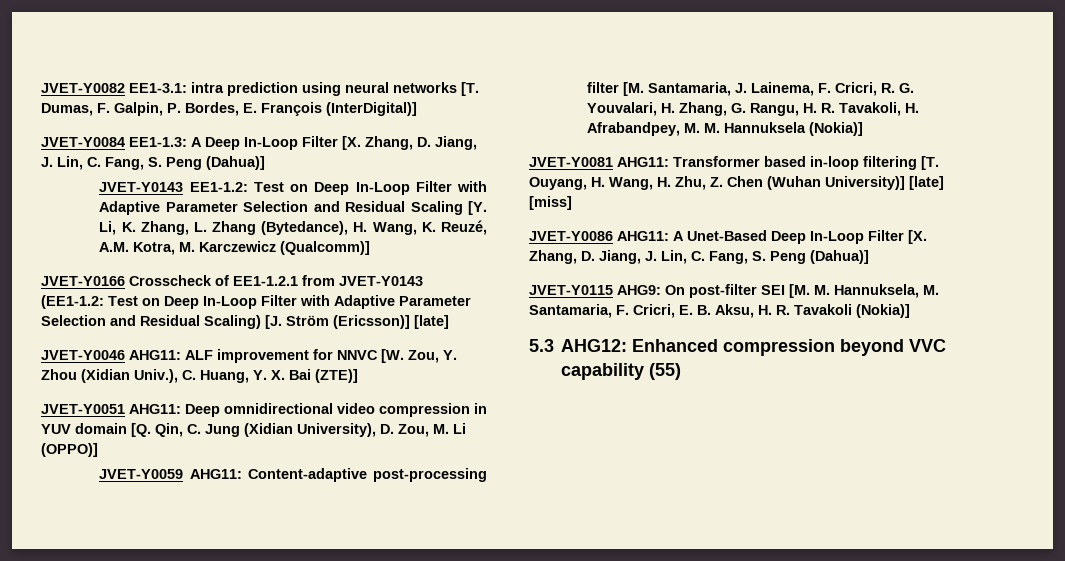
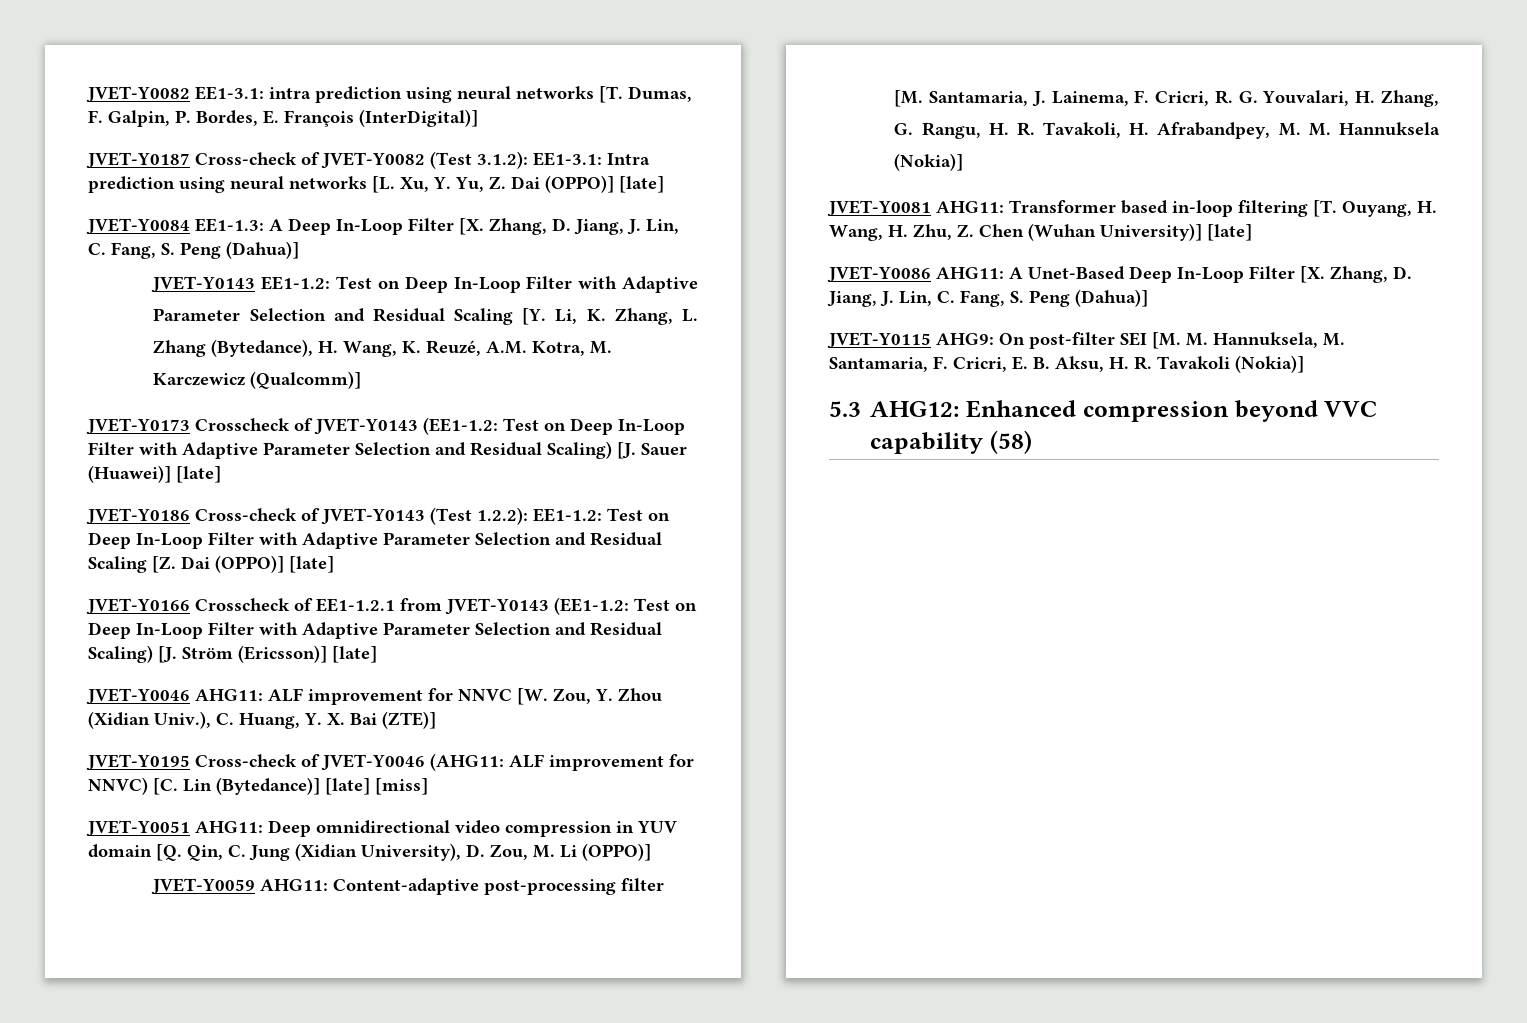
+ JVET-Y0187 Cross-check of JVET-Y0082 (Test 3.1.2): EE1-3.1: Intra prediction using neural networks [L. Xu, Y. Yu, Z. Dai (OPPO)] [late]
+ JVET-Y0173 Crosscheck of JVET-Y0143 (EE1-1.2: Test on Deep In-Loop Filter with Adaptive Parameter Selection and Residual Scaling) [J. Sauer (Huawei)] [late]
+ JVET-Y0186 Cross-check of JVET-Y0143 (Test 1.2.2): EE1-1.2: Test on Deep In-Loop Filter with Adaptive Parameter Selection and Residual Scaling [Z. Dai (OPPO)] [late]
+ JVET-Y0195 Cross-check of JVET-Y0046 (AHG11: ALF improvement for NNVC) [C. Lin (Bytedance)] [late] [miss]
- JVET-Y0081 AHG11: Transformer based in-loop filtering [T. Ouyang, H. Wang, H. Zhu, Z. Chen (Wuhan University)] [late] [miss]
+ JVET-Y0081 AHG11: Transformer based in-loop filtering [T. Ouyang, H. Wang, H. Zhu, Z. Chen (Wuhan University)] [late]
- 5.3 AHG12: Enhanced compression beyond VVC capability (55)
+ 5.3 AHG12: Enhanced compression beyond VVC capability (58)

